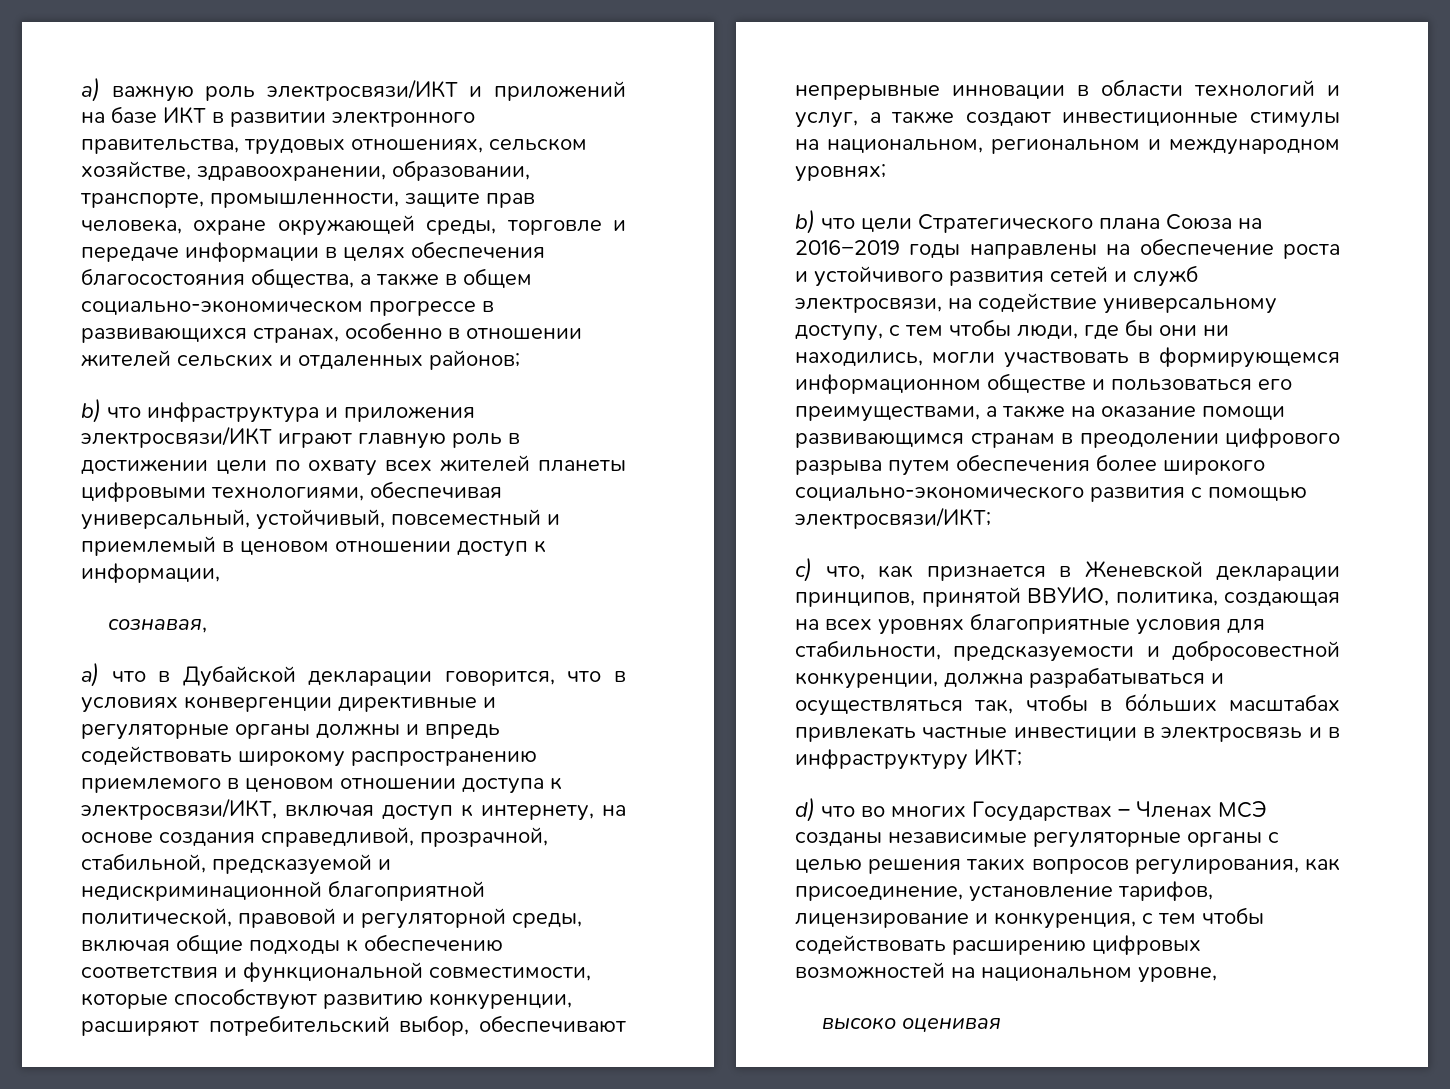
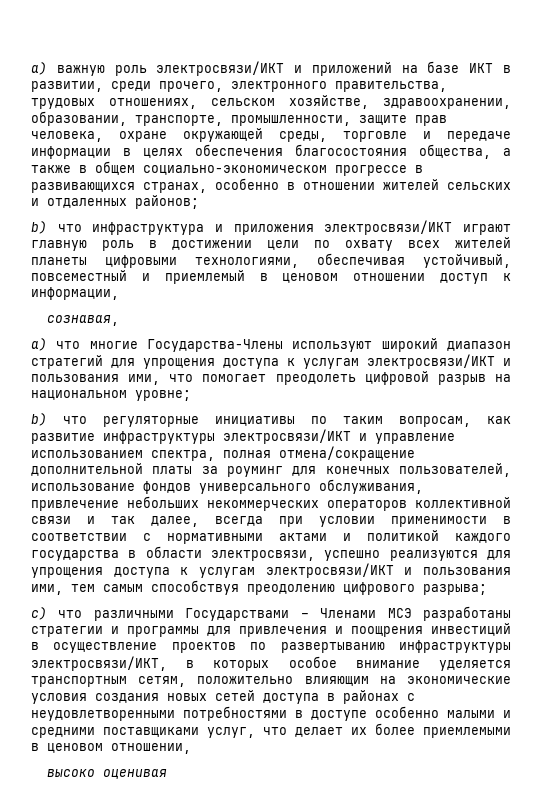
- а) важную роль электросвязи/ИКТ и приложений на базе ИКТ в развитии электронного правительства, трудовых отношениях, сельском хозяйстве, здравоохранении, образовании, транспорте, промышленности, защите прав человека, охране окружающей среды, торговле и передаче информации в целях обеспечения благосостояния общества, а также в общем социально-экономическом прогрессе в развивающихся странах, особенно в отношении жителей сельских и отдаленных районов;
+ а) важную роль электросвязи/ИКТ и приложений на базе ИКТ в развитии, среди прочего, электронного правительства, трудовых отношениях, сельском хозяйстве, здравоохранении, образовании, транспорте, промышленности, защите прав человека, охране окружающей среды, торговле и передаче информации в целях обеспечения благосостояния общества, а также в общем социально-экономическом прогрессе в развивающихся странах, особенно в отношении жителей сельских и отдаленных районов;
- b) что инфраструктура и приложения электросвязи/ИКТ играют главную роль в достижении цели по охвату всех жителей планеты цифровыми технологиями, обеспечивая универсальный, устойчивый, повсеместный и приемлемый в ценовом отношении доступ к информации,
+ b) что инфраструктура и приложения электросвязи/ИКТ играют главную роль в достижении цели по охвату всех жителей планеты цифровыми технологиями, обеспечивая устойчивый, повсеместный и приемлемый в ценовом отношении доступ к информации,
- a) что в Дубайской декларации говорится, что в условиях конвергенции директивные и регуляторные органы должны и впредь содействовать широкому распространению приемлемого в ценовом отношении доступа к электросвязи/ИКТ, включая доступ к интернету, на основе создания справедливой, прозрачной, стабильной, предсказуемой и недискриминационной благоприятной политической, правовой и регуляторной среды, включая общие подходы к обеспечению соответствия и функциональной совместимости, которые способствуют развитию конкуренции, расширяют потребительский выбор, обеспечивают непрерывные инновации в области технологий и услуг, а также создают инвестиционные стимулы на национальном, региональном и международном уровнях;
- b) что цели Стратегического плана Союза на 2016−2019 годы направлены на обеспечение роста и устойчивого развития сетей и служб электросвязи, на содействие универсальному доступу, с тем чтобы люди, где бы они ни находились, могли участвовать в формирующемся информационном обществе и пользоваться его преимуществами, а также на оказание помощи развивающимся странам в преодолении цифрового разрыва путем обеспечения более широкого социально-экономического развития с помощью электросвязи/ИКТ;
- с) что, как признается в Женевской декларации принципов, принятой ВВУИО, политика, создающая на всех уровнях благоприятные условия для стабильности, предсказуемости и добросовестной конкуренции, должна разрабатываться и осуществляться так, чтобы в бóльших масштабах привлекать частные инвестиции в электросвязь и в инфраструктуру ИКТ;
- d) что во многих Государствах – Членах МСЭ созданы независимые регуляторные органы с целью решения таких вопросов регулирования, как присоединение, установление тарифов, лицензирование и конкуренция, с тем чтобы содействовать расширению цифровых возможностей на национальном уровне,
+ a) что многие Государства-Члены используют широкий диапазон стратегий для упрощения доступа к услугам электросвязи/ИКТ и пользования ими, что помогает преодолеть цифровой разрыв на национальном уровне;
+ b) что регуляторные инициативы по таким вопросам, как развитие инфраструктуры электросвязи/ИКТ и управление использованием спектра, полная отмена/сокращение дополнительной платы за роуминг для конечных пользователей, использование фондов универсального обслуживания, привлечение небольших некоммерческих операторов коллективной связи и так далее, всегда при условии применимости в соответствии с нормативными актами и политикой каждого государства в области электросвязи, успешно реализуются для упрощения доступа к услугам электросвязи/ИКТ и пользования ими, тем самым способствуя преодолению цифрового разрыва;
+ c) что различными Государствами – Членами МСЭ разработаны стратегии и программы для привлечения и поощрения инвестиций в осуществление проектов по развертыванию инфраструктуры электросвязи/ИКТ, в которых особое внимание уделяется транспортным сетям, положительно влияющим на экономические условия создания новых сетей доступа в районах с неудовлетворенными потребностями в доступе особенно малыми и средними поставщиками услуг, что делает их более приемлемыми в ценовом отношении,

